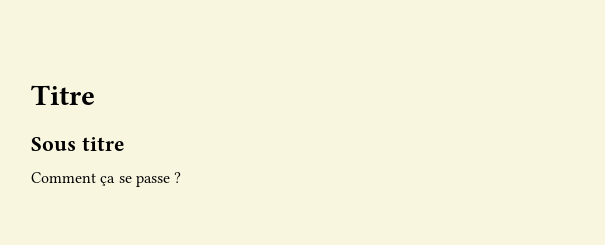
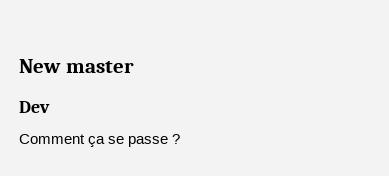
- Titre
- Sous titre
+ New master
+ Dev

